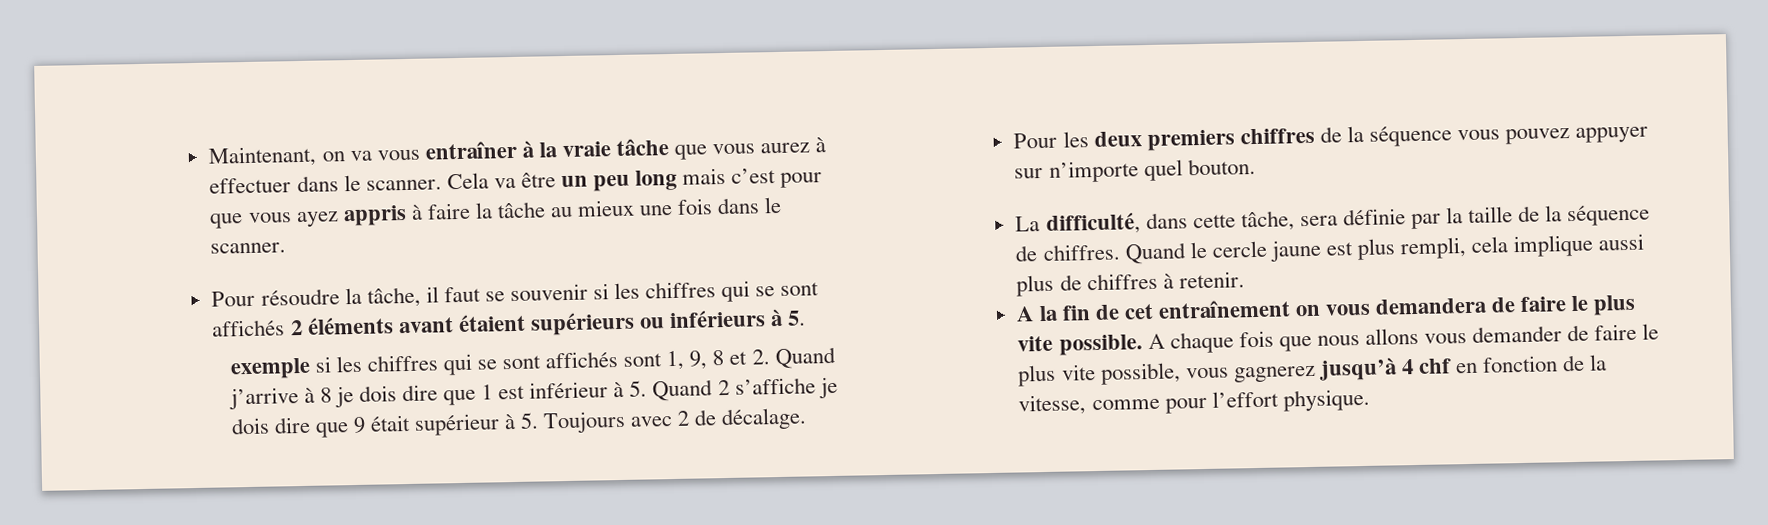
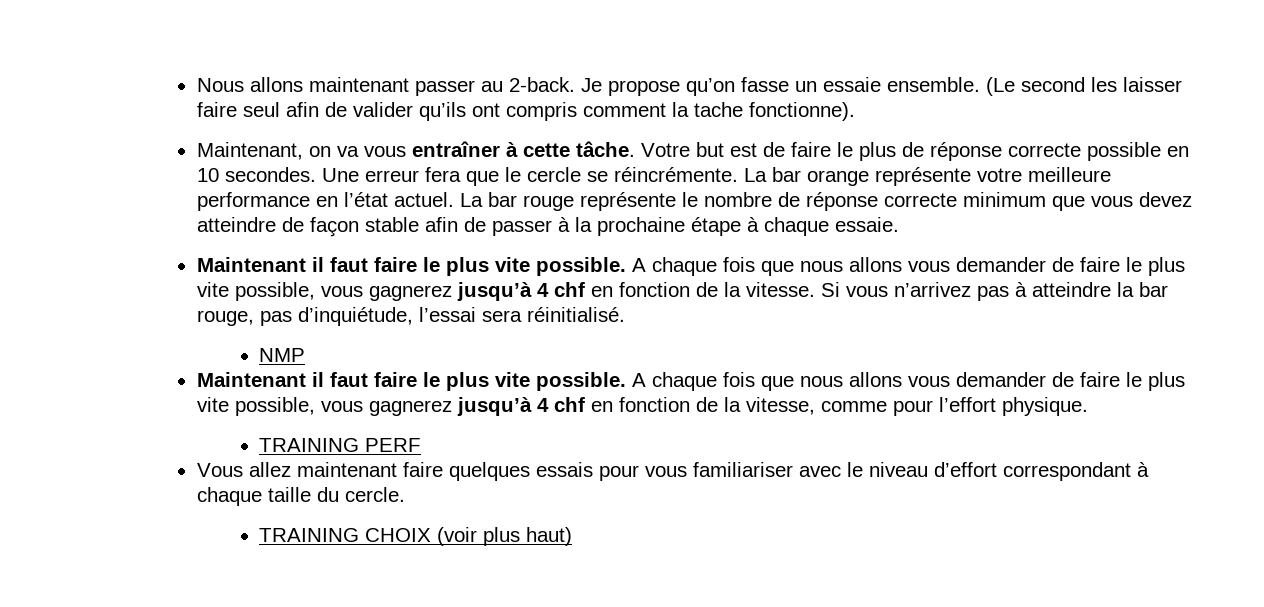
+ Nous allons maintenant passer au 2-back. Je propose qu’on fasse un essaie ensemble. (Le second les laisser faire seul afin de valider qu’ils ont compris comment la tache fonctionne).
- Maintenant, on va vous entraîner à la vraie tâche que vous aurez à effectuer dans le scanner. Cela va être un peu long mais c’est pour que vous ayez appris à faire la tâche au mieux une fois dans le scanner.
- Pour résoudre la tâche, il faut se souvenir si les chiffres qui se sont affichés 2 éléments avant étaient supérieurs ou inférieurs à 5.
- exemple si les chiffres qui se sont affichés sont 1, 9, 8 et 2. Quand j’arrive à 8 je dois dire que 1 est inférieur à 5. Quand 2 s’affiche je dois dire que 9 était supérieur à 5. Toujours avec 2 de décalage.
- Pour les deux premiers chiffres de la séquence vous pouvez appuyer sur n’importe quel bouton.
- La difficulté, dans cette tâche, sera définie par la taille de la séquence de chiffres. Quand le cercle jaune est plus rempli, cela implique aussi plus de chiffres à retenir.
- A la fin de cet entraînement on vous demandera de faire le plus vite possible.
+ Maintenant, on va vous entraîner à cette tâche. Votre but est de faire le plus de réponse correcte possible en 10 secondes. Une erreur fera que le cercle se réincrémente. La bar orange représente votre meilleure performance en l’état actuel. La bar rouge représente le nombre de réponse correcte minimum que vous devez atteindre de façon stable afin de passer à la prochaine étape à chaque essaie.
+ Maintenant il faut faire le plus vite possible. A chaque fois que nous allons vous demander de faire le plus vite possible, vous gagnerez jusqu’à 4 chf en fonction de la vitesse. Si vous n’arrivez pas à atteindre la bar rouge, pas d’inquiétude, l’essai sera réinitialisé.
+ NMP
+ Maintenant il faut faire le plus vite possible.
+ TRAINING PERF
+ Vous allez maintenant faire quelques essais pour vous familiariser avec le niveau d’effort correspondant à chaque taille du cercle.
+ TRAINING CHOIX (voir plus haut)

